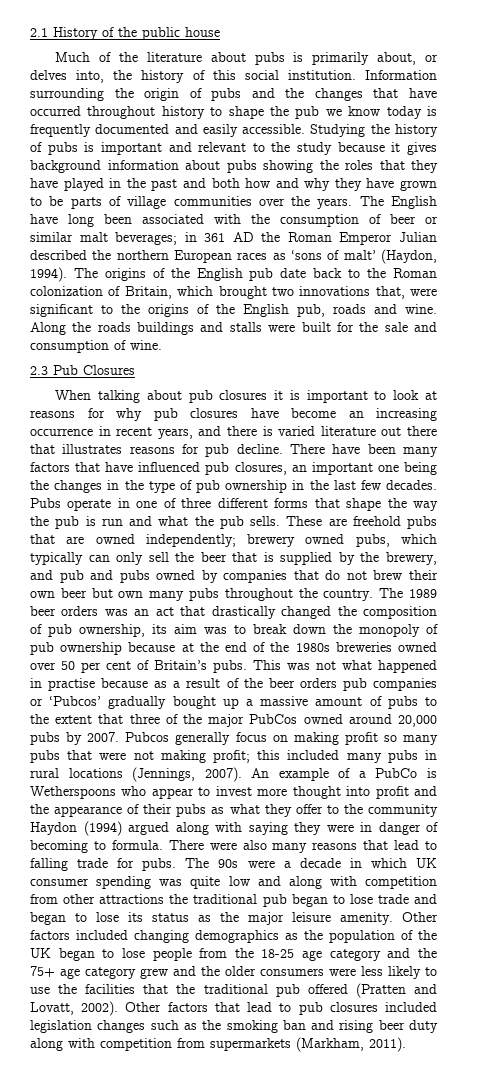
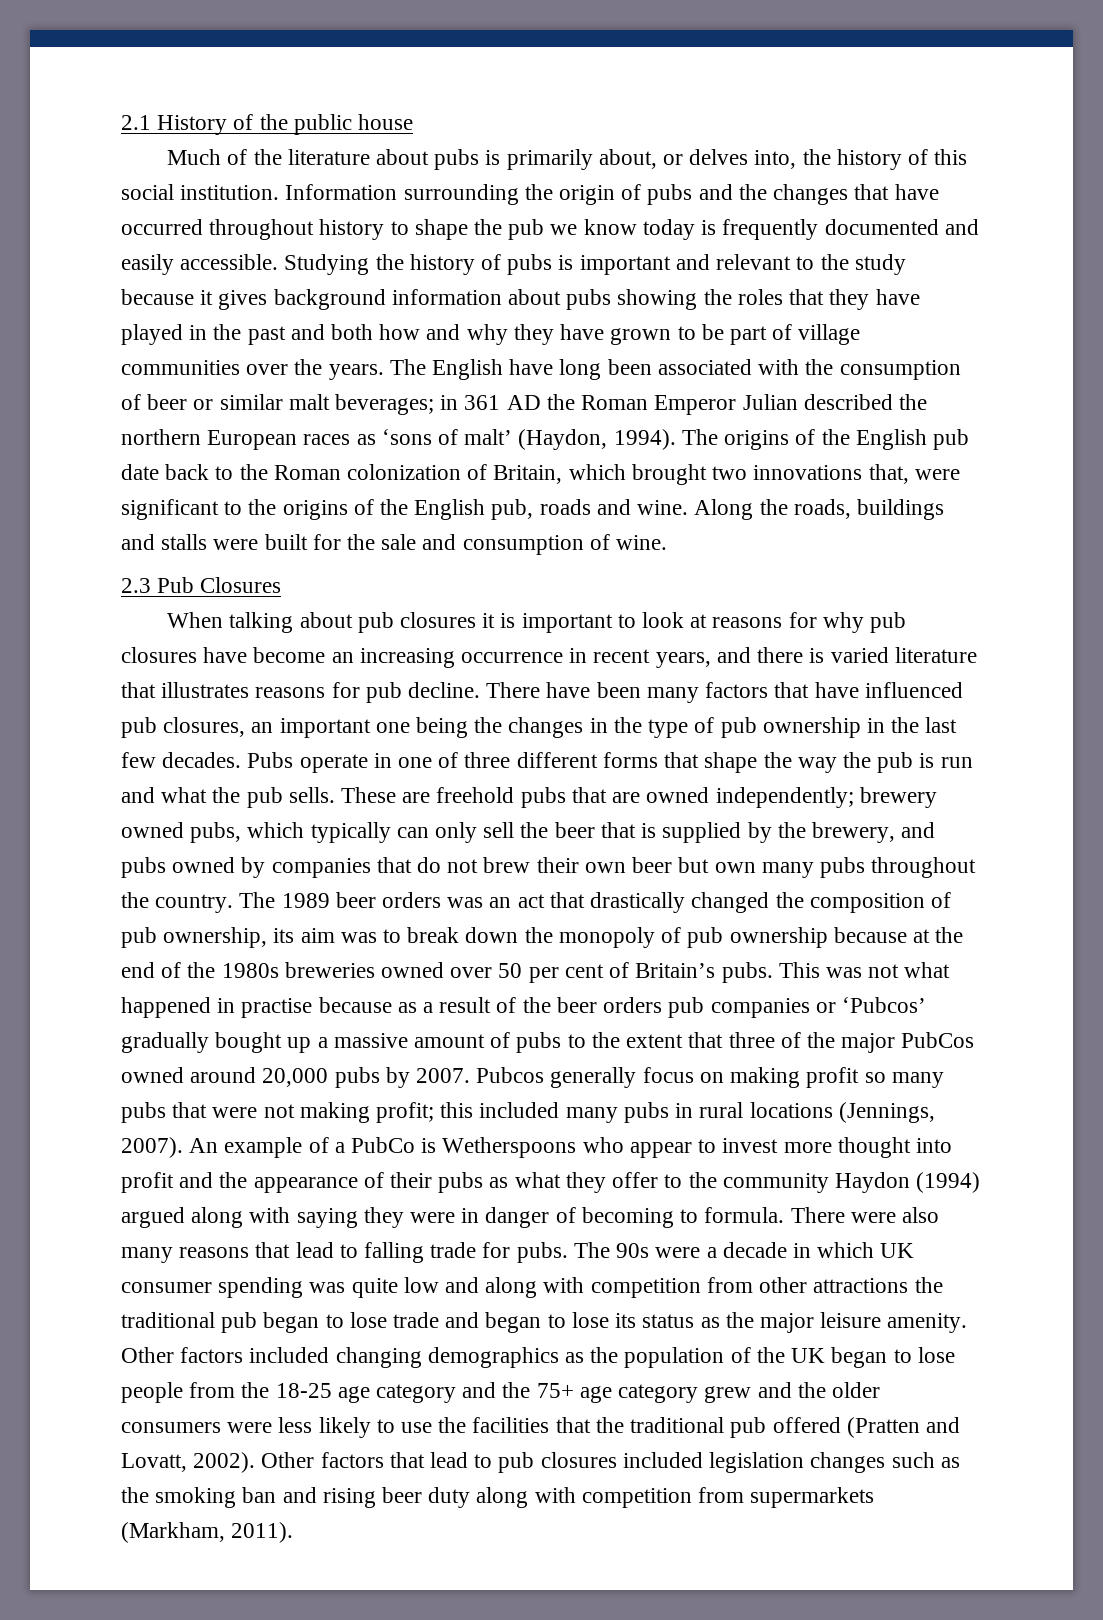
- Studying the history of pubs is important and relevant to the study because it gives background information about pubs showing the roles that they have played in the past and both how and why they have grown to be parts of village communities over the years.
+ Studying the history of pubs is important and relevant to the study because it gives background information about pubs showing the roles that they have played in the past and both how and why they have grown to be part of village communities over the years.
- Along the roads buildings and stalls were built for the sale and consumption of wine.
+ Along the roads, buildings and stalls were built for the sale and consumption of wine.
- When talking about pub closures it is important to look at reasons for why pub closures have become an increasing occurrence in recent years, and there is varied literature out there that illustrates reasons for pub decline.
+ When talking about pub closures it is important to look at reasons for why pub closures have become an increasing occurrence in recent years, and there is varied literature that illustrates reasons for pub decline.
- These are freehold pubs that are owned independently; brewery owned pubs, which typically can only sell the beer that is supplied by the brewery, and pub and pubs owned by companies that do not brew their own beer but own many pubs throughout the country.
+ These are freehold pubs that are owned independently; brewery owned pubs, which typically can only sell the beer that is supplied by the brewery, and pubs owned by companies that do not brew their own beer but own many pubs throughout the country.

